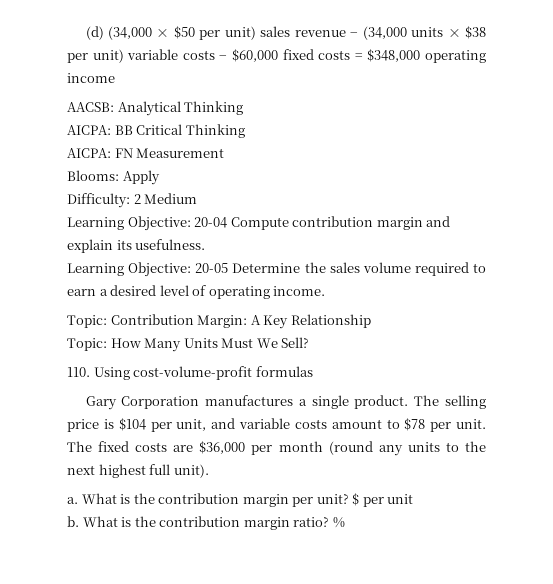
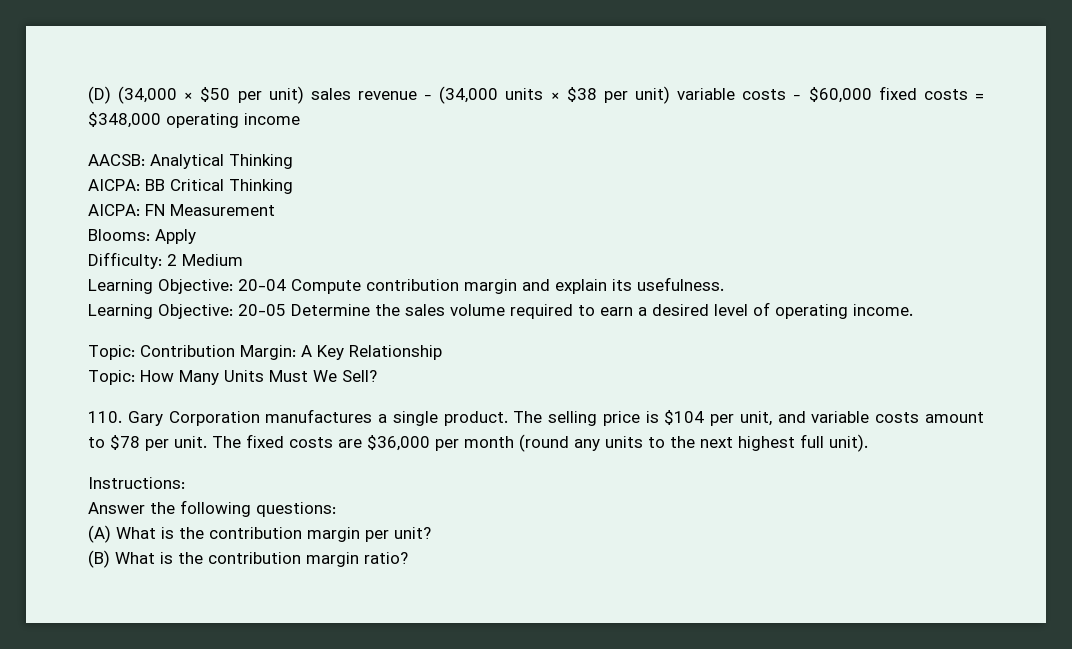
- (d) (34,000 × $50 per unit) sales revenue − (34,000 units × $38 per unit) variable costs − $60,000 fixed costs = $348,000 operating income
+ (D) (34,000 × $50 per unit) sales revenue − (34,000 units × $38 per unit) variable costs − $60,000 fixed costs = $348,000 operating income
- 110. Using cost-volume-profit formulas
- Gary Corporation manufactures a single product.
+ 110. Gary Corporation manufactures a single product.
- a. What is the contribution margin per unit? $ per unit
- b. What is the contribution margin ratio? %
+ Instructions:
+ Answer the following questions:
+ (A) What is the contribution margin per unit?
+ (B) What is the contribution margin ratio?

